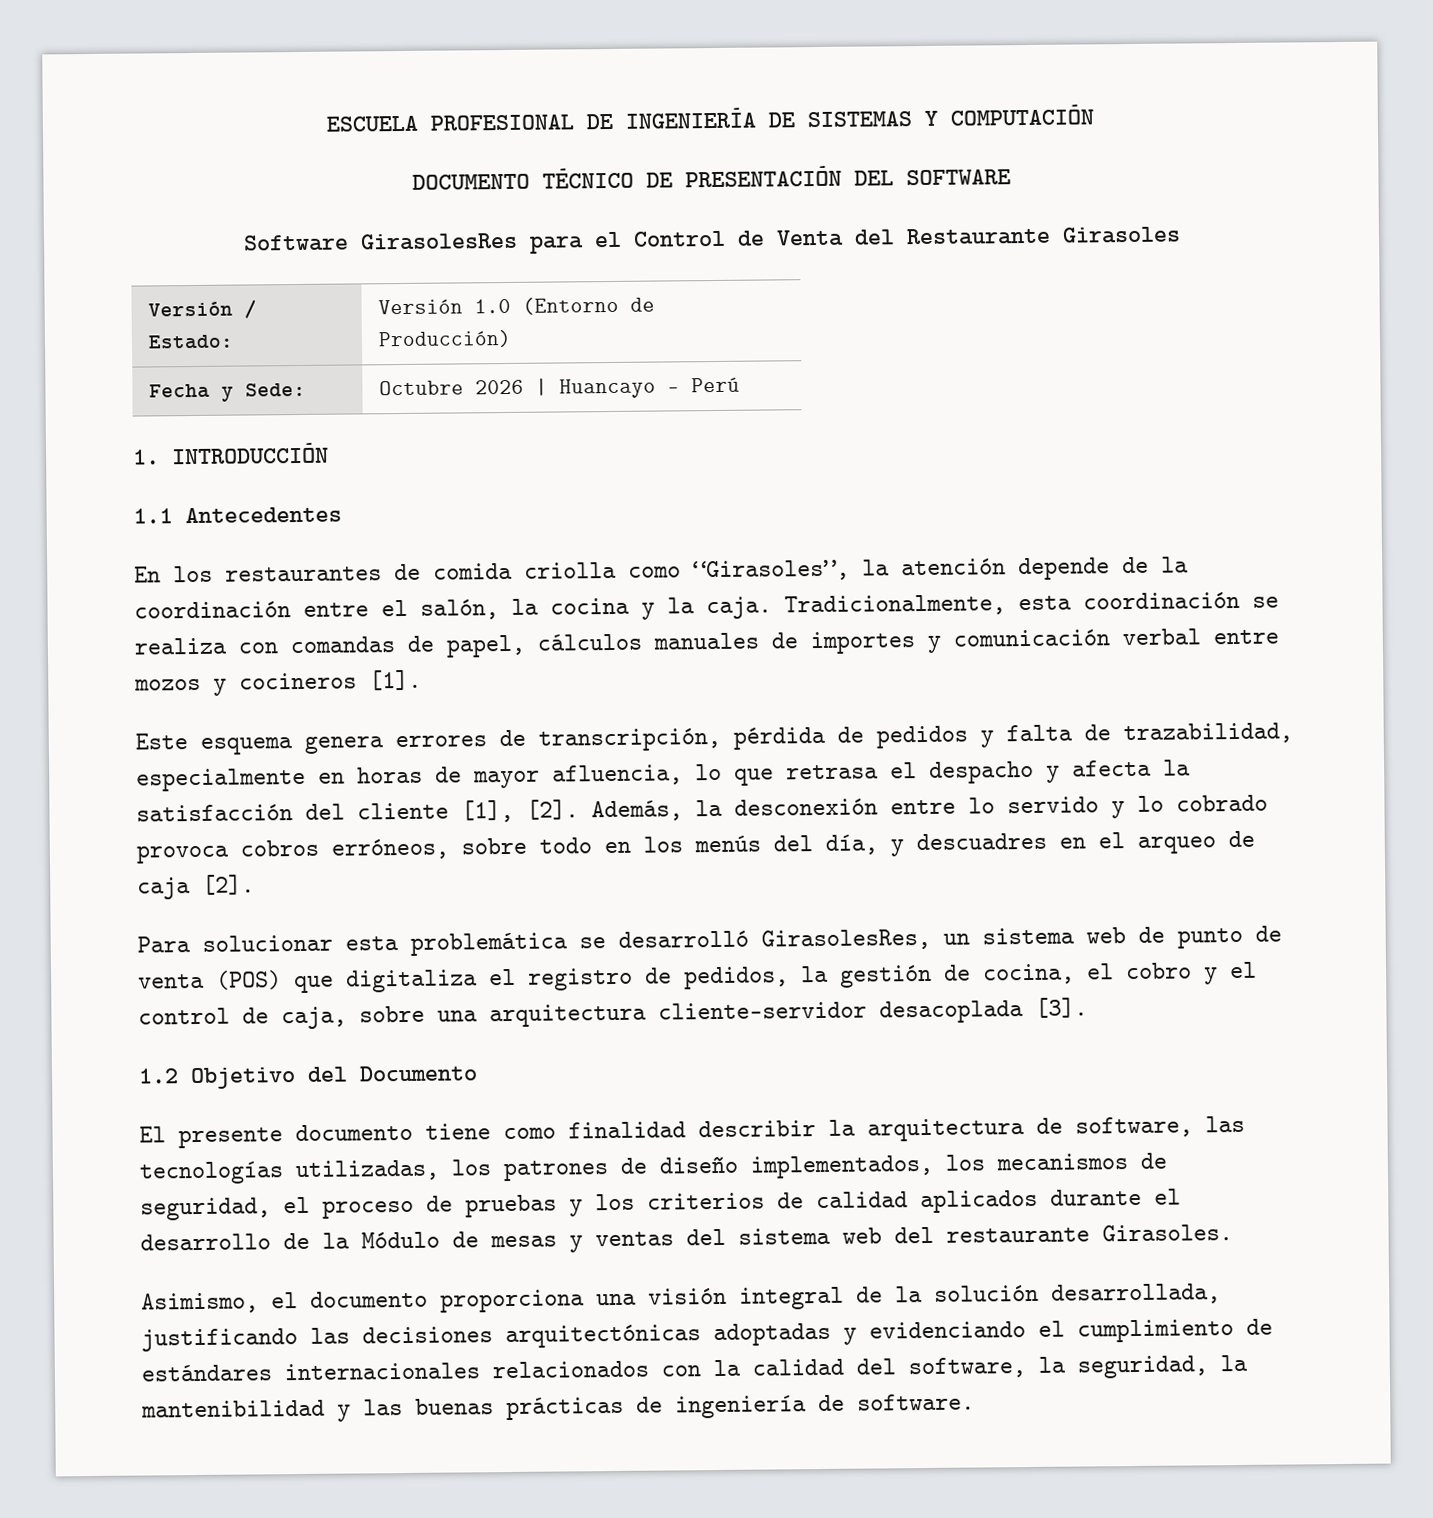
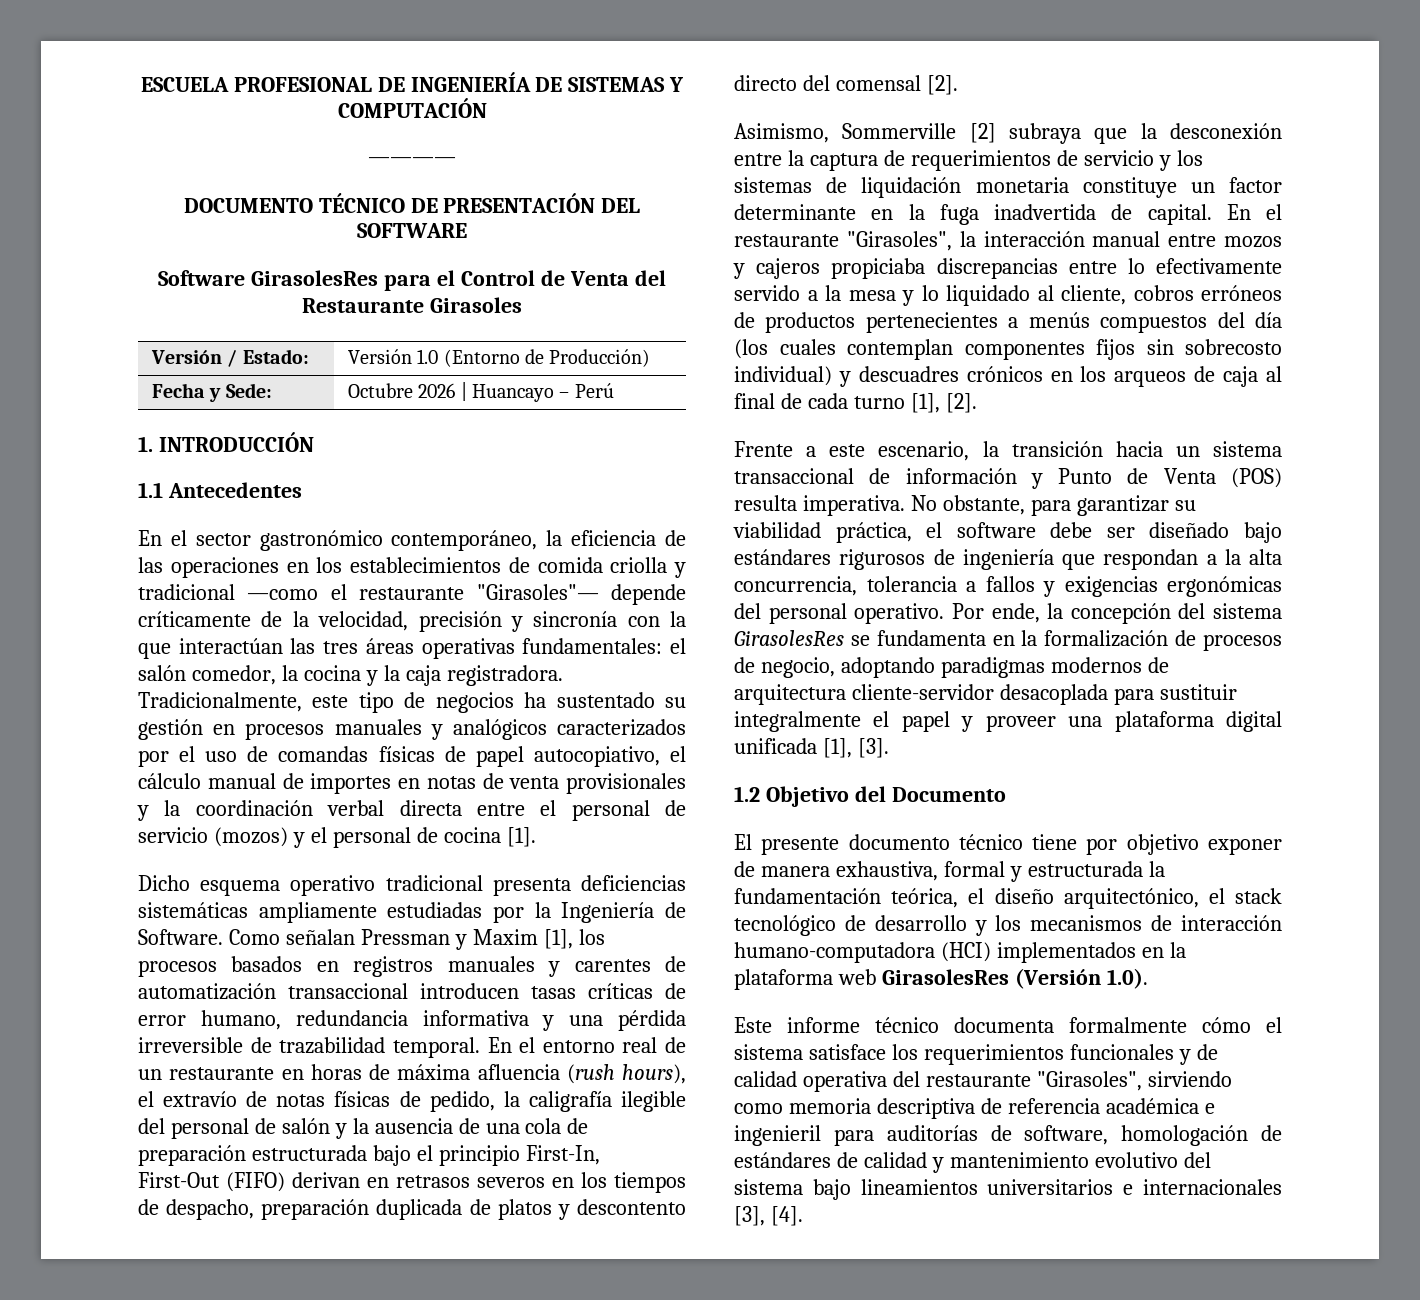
+ ————
- En los restaurantes de comida criolla como “Girasoles”, la atención depende de la coordinación entre el salón, la cocina y la caja. Tradicionalmente, esta coordinación se realiza con comandas de papel, cálculos manuales de importes y comunicación verbal entre mozos y cocineros [1].
- Este esquema genera errores de transcripción, pérdida de pedidos y falta de trazabilidad, especialmente en horas de mayor afluencia, lo que retrasa el despacho y afecta la satisfacción del cliente [1], [2]. Además, la desconexión entre lo servido y lo cobrado provoca cobros erróneos, sobre todo en los menús del día, y descuadres en el arqueo de caja [2].
- Para solucionar esta problemática se desarrolló GirasolesRes, un sistema web de punto de venta (POS) que digitaliza el registro de pedidos, la gestión de cocina, el cobro y el control de caja, sobre una arquitectura cliente-servidor desacoplada [3].
+ En el sector gastronómico contemporáneo, la eficiencia de las operaciones en los establecimientos de comida criolla y tradicional —como el restaurante "Girasoles"— depende críticamente de la velocidad, precisión y sincronía con la que interactúan las tres áreas operativas fundamentales: el salón comedor, la cocina y la caja registradora. Tradicionalmente, este tipo de negocios ha sustentado su gestión en procesos manuales y analógicos caracterizados por el uso de comandas físicas de papel autocopiativo, el cálculo manual de importes en notas de venta provisionales y la coordinación verbal directa entre el personal de servicio (mozos) y el personal de cocina [1].
+ Dicho esquema operativo tradicional presenta deficiencias sistemáticas ampliamente estudiadas por la Ingeniería de Software. Como señalan Pressman y Maxim [1], los procesos basados en registros manuales y carentes de automatización transaccional introducen tasas críticas de error humano, redundancia informativa y una pérdida irreversible de trazabilidad temporal. En el entorno real de un restaurante en horas de máxima afluencia (rush hours), el extravío de notas físicas de pedido, la caligrafía ilegible del personal de salón y la ausencia de una cola de preparación estructurada bajo el principio First-In, First-Out (FIFO) derivan en retrasos severos en los tiempos de despacho, preparación duplicada de platos y descontento directo del comensal [2].
+ Asimismo, Sommerville [2] subraya que la desconexión entre la captura de requerimientos de servicio y los sistemas de liquidación monetaria constituye un factor determinante en la fuga inadvertida de capital. En el restaurante "Girasoles", la interacción manual entre mozos y cajeros propiciaba discrepancias entre lo efectivamente servido a la mesa y lo liquidado al cliente, cobros erróneos de productos pertenecientes a menús compuestos del día (los cuales contemplan componentes fijos sin sobrecosto individual) y descuadres crónicos en los arqueos de caja al final de cada turno [1], [2].
+ Frente a este escenario, la transición hacia un sistema transaccional de información y Punto de Venta (POS) resulta imperativa. No obstante, para garantizar su viabilidad práctica, el software debe ser diseñado bajo estándares rigurosos de ingeniería que respondan a la alta concurrencia, tolerancia a fallos y exigencias ergonómicas del personal operativo. Por ende, la concepción del sistema GirasolesRes se fundamenta en la formalización de procesos de negocio, adoptando paradigmas modernos de arquitectura cliente-servidor desacoplada para sustituir integralmente el papel y proveer una plataforma digital unificada [1], [3].
- El presente documento tiene como finalidad describir la arquitectura de software, las tecnologías utilizadas, los patrones de diseño implementados, los mecanismos de seguridad, el proceso de pruebas y los criterios de calidad aplicados durante el desarrollo de la Módulo de mesas y ventas del sistema web del restaurante Girasoles.
- Asimismo, el documento proporciona una visión integral de la solución desarrollada, justificando las decisiones arquitectónicas adoptadas y evidenciando el cumplimiento de estándares internacionales relacionados con la calidad del software, la seguridad, la mantenibilidad y las buenas prácticas de ingeniería de software.
+ El presente documento técnico tiene por objetivo exponer de manera exhaustiva, formal y estructurada la fundamentación teórica, el diseño arquitectónico, el stack tecnológico de desarrollo y los mecanismos de interacción humano-computadora (HCI) implementados en la plataforma web GirasolesRes (Versión 1.0).
+ Este informe técnico documenta formalmente cómo el sistema satisface los requerimientos funcionales y de calidad operativa del restaurante "Girasoles", sirviendo como memoria descriptiva de referencia académica e ingenieril para auditorías de software, homologación de estándares de calidad y mantenimiento evolutivo del sistema bajo lineamientos universitarios e internacionales [3], [4].

